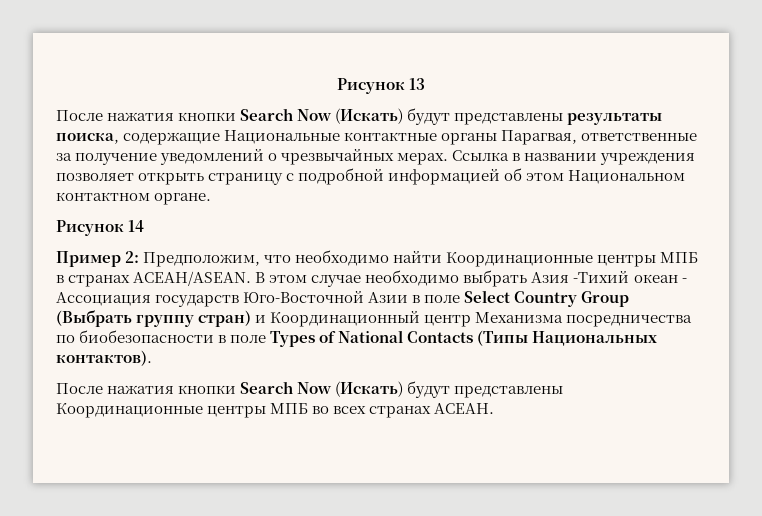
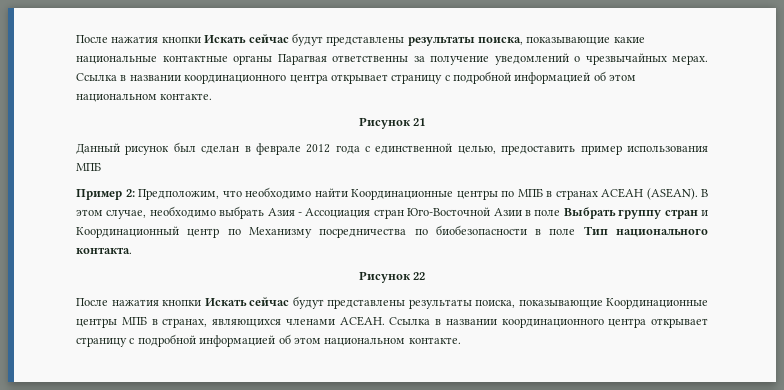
- Рисунок 13
- После нажатия кнопки Search Now (Искать) будут представлены результаты поиска, содержащие Национальные контактные органы Парагвая, ответственные за получение уведомлений о чрезвычайных мерах. Ссылка в названии учреждения позволяет открыть страницу с подробной информацией об этом Национальном контактном органе.
- Рисунок 14
+ После нажатия кнопки Искать сейчас будут представлены результаты поиска, показывающие какие национальные контактные органы Парагвая ответственны за получение уведомлений о чрезвычайных мерах. Ссылка в названии координационного центра открывает страницу с подробной информацией об этом национальном контакте.
+ Рисунок 21
+ Данный рисунок был сделан в феврале 2012 года с единственной целью, предоставить пример использования МПБ
- Пример 2: Предположим, что необходимо найти Координационные центры МПБ в странах АСЕАН/ASEAN.
+ Пример 2: Предположим, что необходимо найти Координационные центры по МПБ в странах АСЕАН (ASEAN).
- В этом случае необходимо выбрать Азия -Тихий океан - Ассоциация государств Юго-Восточной Азии в поле Select Country Group (Выбрать группу стран) и Координационный центр Механизма посредничества по биобезопасности в поле Types of National Contacts (Типы Национальных контактов).
- После нажатия кнопки Search Now (Искать) будут представлены Координационные центры МПБ во всех странах АСЕАН.
+ В этом случае, необходимо выбрать Азия - Ассоциация стран Юго-Восточной Азии в поле Выбрать группу стран и Координационный центр по Механизму посредничества по биобезопасности в поле Тип национального контакта.
+ Рисунок 22
+ После нажатия кнопки Искать сейчас будут представлены результаты поиска, показывающие Координационные центры МПБ в странах, являющихся членами АСЕАН. Ссылка в названии координационного центра открывает страницу с подробной информацией об этом национальном контакте.

